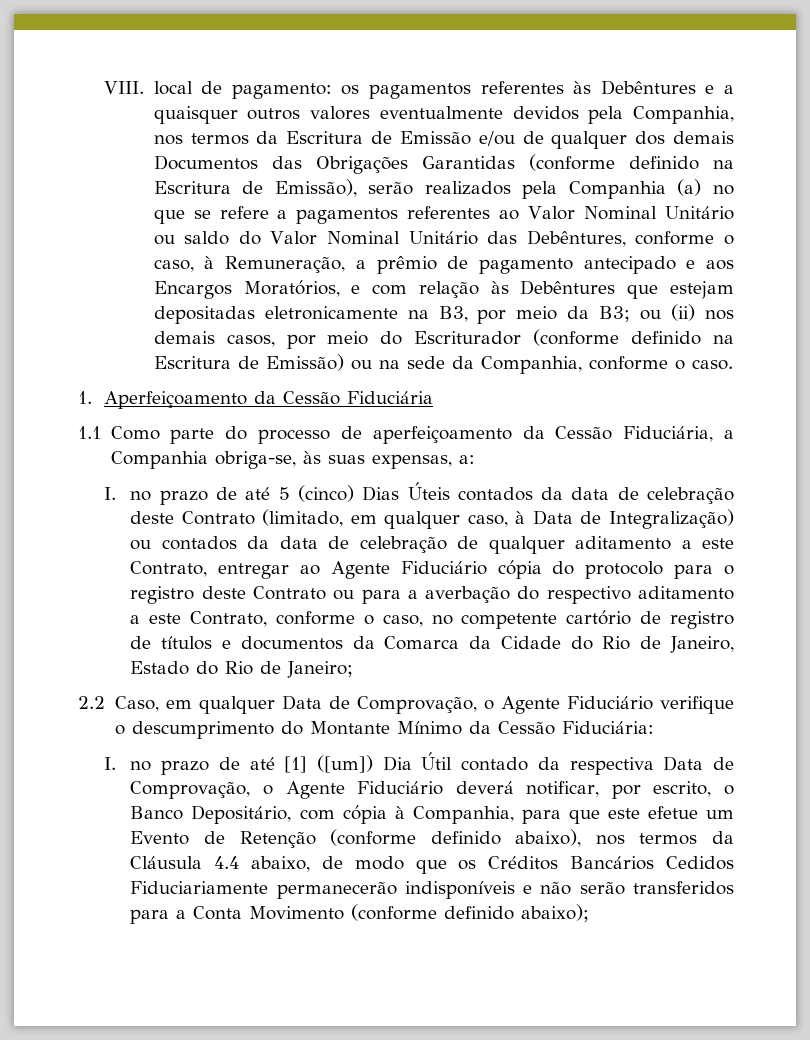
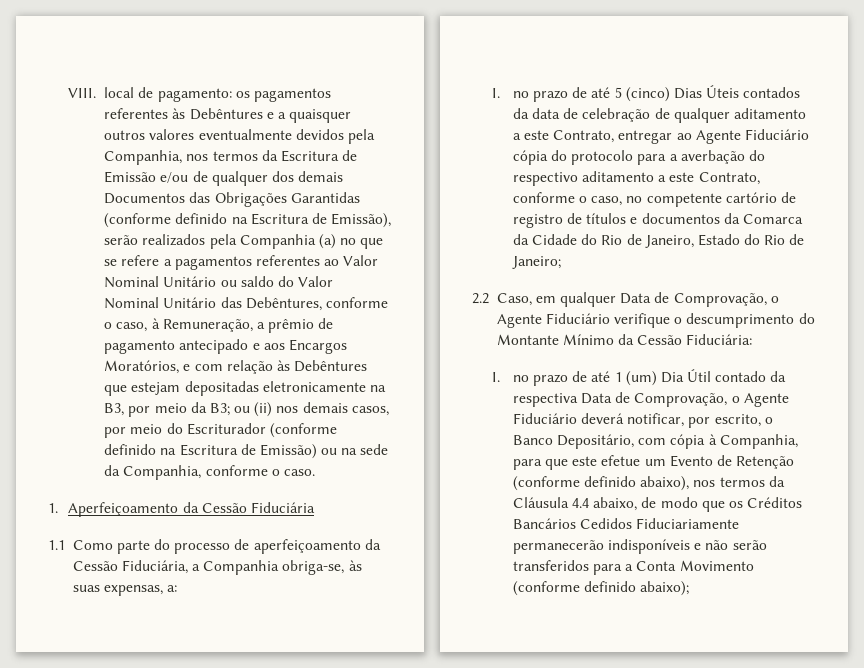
- I. no prazo de até 5 (cinco) Dias Úteis contados da data de celebração deste Contrato (limitado, em qualquer caso, à Data de Integralização) ou contados da data de celebração de qualquer aditamento a este Contrato, entregar ao Agente Fiduciário cópia do protocolo para o registro deste Contrato ou para a averbação do respectivo aditamento a este Contrato, conforme o caso, no competente cartório de registro de títulos e documentos da Comarca da Cidade do Rio de Janeiro, Estado do Rio de Janeiro;
+ I. no prazo de até 5 (cinco) Dias Úteis contados da data de celebração de qualquer aditamento a este Contrato, entregar ao Agente Fiduciário cópia do protocolo para a averbação do respectivo aditamento a este Contrato, conforme o caso, no competente cartório de registro de títulos e documentos da Comarca da Cidade do Rio de Janeiro, Estado do Rio de Janeiro;
- I. no prazo de até [1] ([um]) Dia Útil contado da respectiva Data de Comprovação, o Agente Fiduciário deverá notificar, por escrito, o Banco Depositário, com cópia à Companhia, para que este efetue um Evento de Retenção (conforme definido abaixo), nos termos da Cláusula 4.4 abaixo, de modo que os Créditos Bancários Cedidos Fiduciariamente permanecerão indisponíveis e não serão transferidos para a Conta Movimento (conforme definido abaixo);
+ I. no prazo de até 1 (um) Dia Útil contado da respectiva Data de Comprovação, o Agente Fiduciário deverá notificar, por escrito, o Banco Depositário, com cópia à Companhia, para que este efetue um Evento de Retenção (conforme definido abaixo), nos termos da Cláusula 4.4 abaixo, de modo que os Créditos Bancários Cedidos Fiduciariamente permanecerão indisponíveis e não serão transferidos para a Conta Movimento (conforme definido abaixo);

